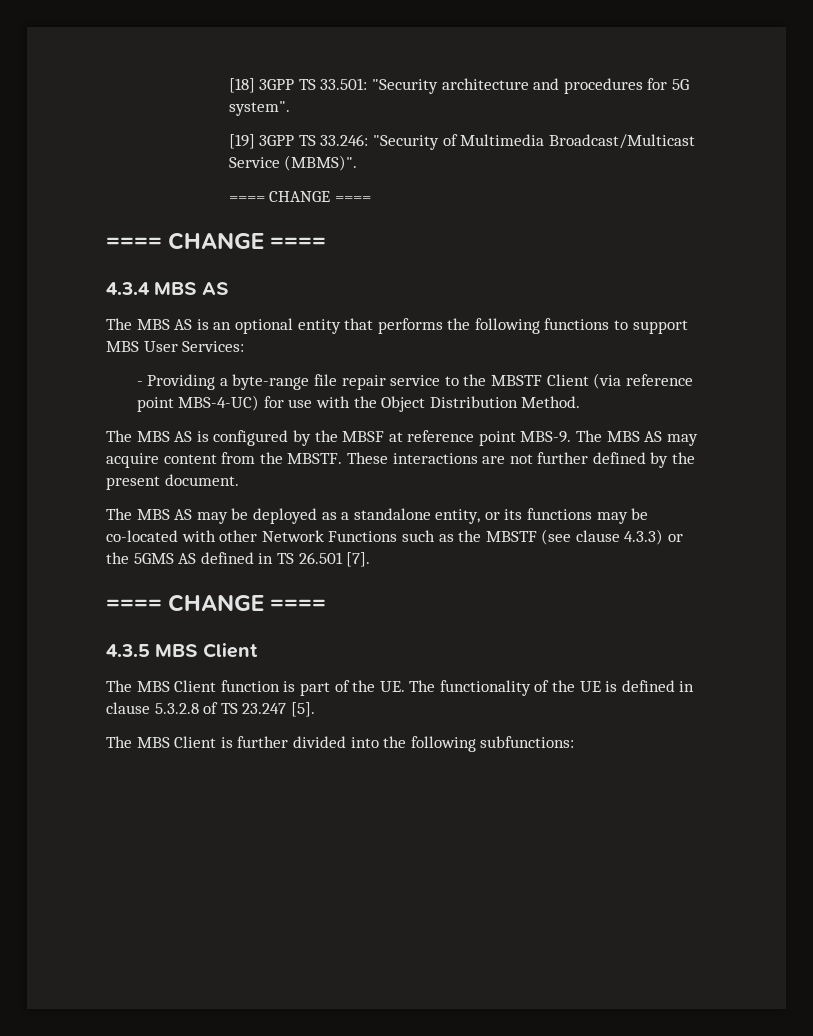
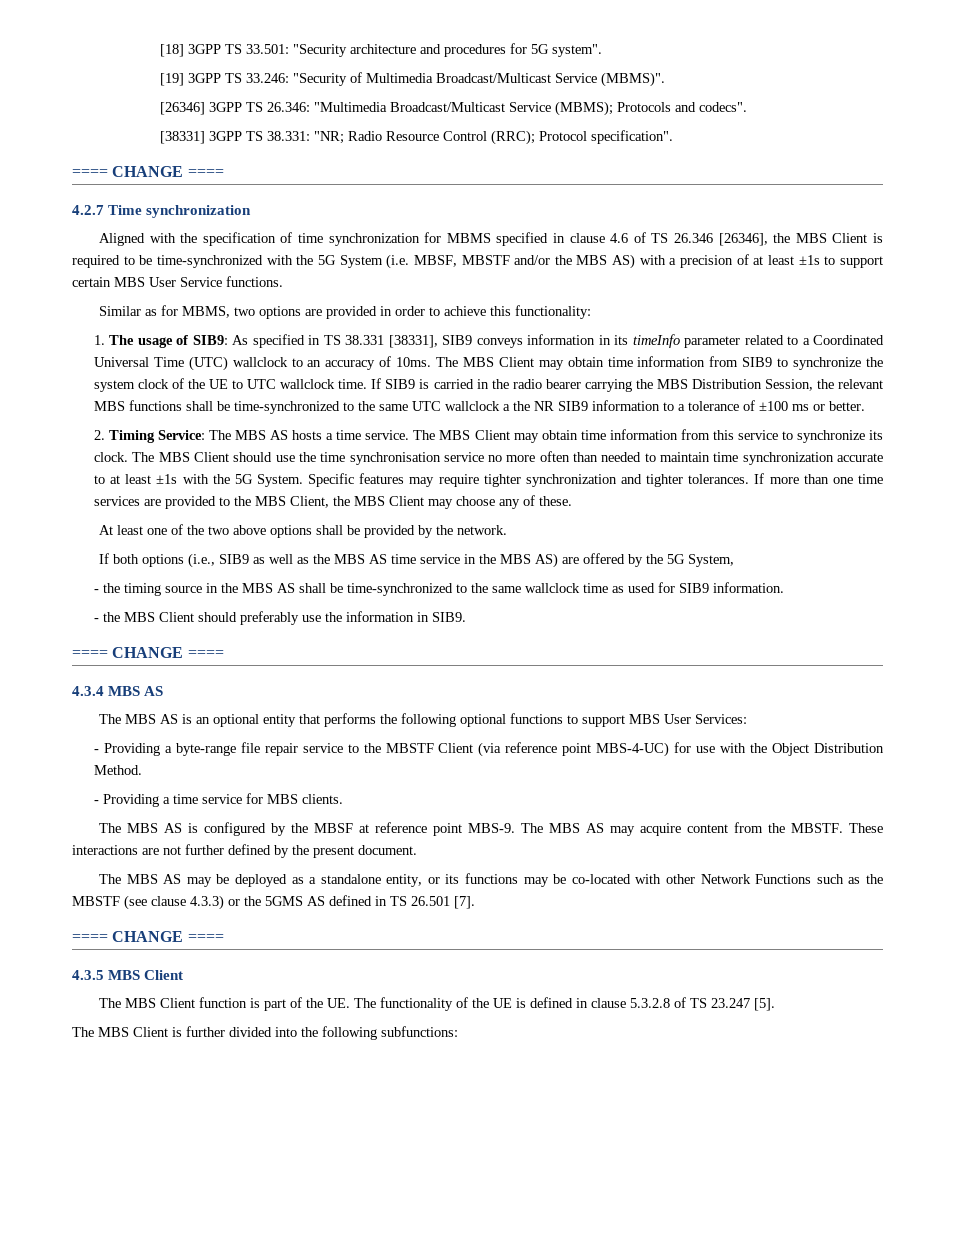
  [19] 3GPP TS 33.246: "Security of Multimedia Broadcast/Multicast Service (MBMS)".
+ [26346] 3GPP TS 26.346: "Multimedia Broadcast/Multicast Service (MBMS); Protocols and codecs".
+ [38331] 3GPP TS 38.331: "NR; Radio Resource Control (RRC); Protocol specification".
  ==== CHANGE ====
+ 4.2.7 Time synchronization
+ Aligned with the specification of time synchronization for MBMS specified in clause 4.6 of TS 26.346 [26346], the MBS Client is required to be time-synchronized with the 5G System (i.e. MBSF, MBSTF and/or the MBS AS) with a precision of at least ±1s to support certain MBS User Service functions.
+ Similar as for MBMS, two options are provided in order to achieve this functionality:
+ 1. The usage of SIB9: As specified in TS 38.331 [38331], SIB9 conveys information in its timeInfo parameter related to a Coordinated Universal Time (UTC) wallclock to an accuracy of 10ms. The MBS Client may obtain time information from SIB9 to synchronize the system clock of the UE to UTC wallclock time. If SIB9 is carried in the radio bearer carrying the MBS Distribution Session, the relevant MBS functions shall be time-synchronized to the same UTC wallclock a the NR SIB9 information to a tolerance of ±100 ms or better.
+ 2. Timing Service: The MBS AS hosts a time service. The MBS Client may obtain time information from this service to synchronize its clock. The MBS Client should use the time synchronisation service no more often than needed to maintain time synchronization accurate to at least ±1s with the 5G System. Specific features may require tighter synchronization and tighter tolerances. If more than one time services are provided to the MBS Client, the MBS Client may choose any of these.
+ At least one of the two above options shall be provided by the network.
+ If both options (i.e., SIB9 as well as the MBS AS time service in the MBS AS) are offered by the 5G System,
+ - the timing source in the MBS AS shall be time-synchronized to the same wallclock time as used for SIB9 information.
+ - the MBS Client should preferably use the information in SIB9.
- The MBS AS is an optional entity that performs the following functions to support MBS User Services:
+ The MBS AS is an optional entity that performs the following optional functions to support MBS User Services:
+ - Providing a time service for MBS clients.

